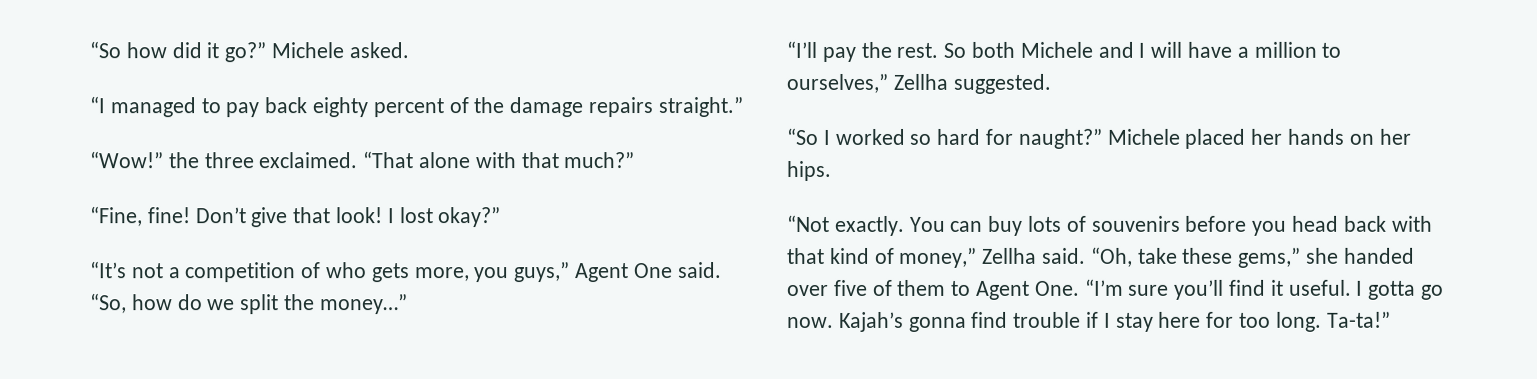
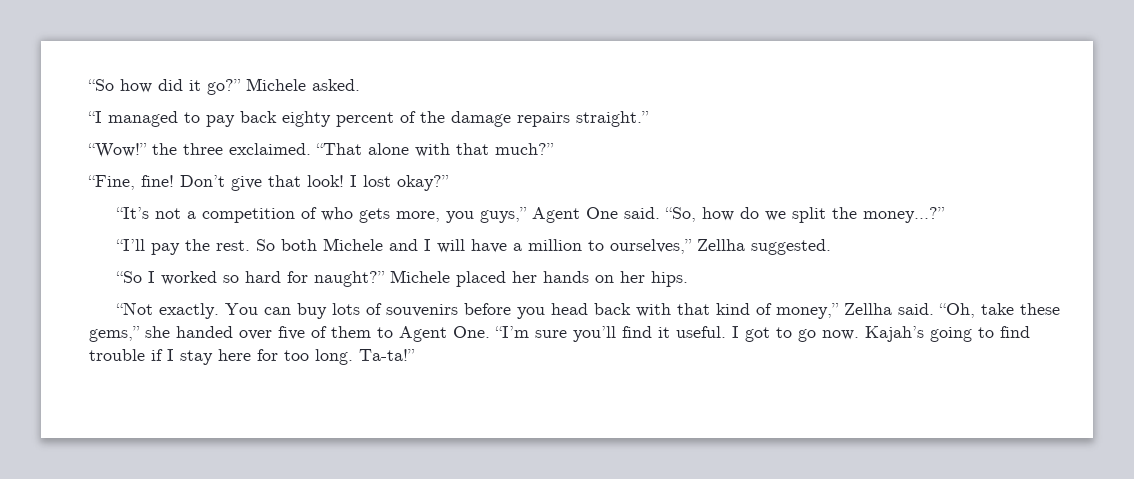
- “So, how do we split the money…”
+ “So, how do we split the money…?”
- I gotta go now.
+ I got to go now.
- Kajah’s gonna find trouble if I stay here for too long.
+ Kajah’s going to find trouble if I stay here for too long.

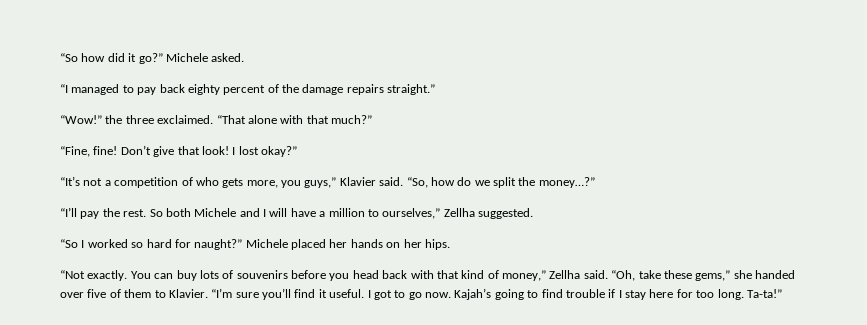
- “It’s not a competition of who gets more, you guys,” Agent One said.
+ “It’s not a competition of who gets more, you guys,” Klavier said.
- “Oh, take these gems,” she handed over five of them to Agent One. “I’m sure you’ll find it useful.
+ “Oh, take these gems,” she handed over five of them to Klavier. “I’m sure you’ll find it useful.

